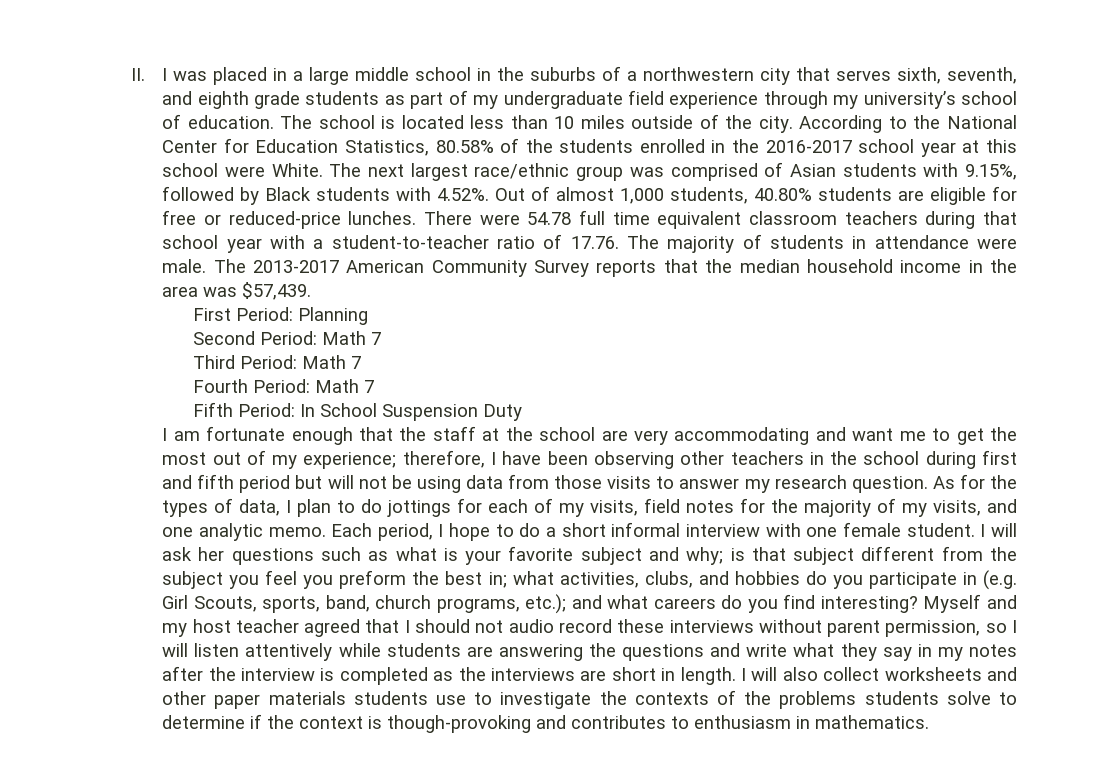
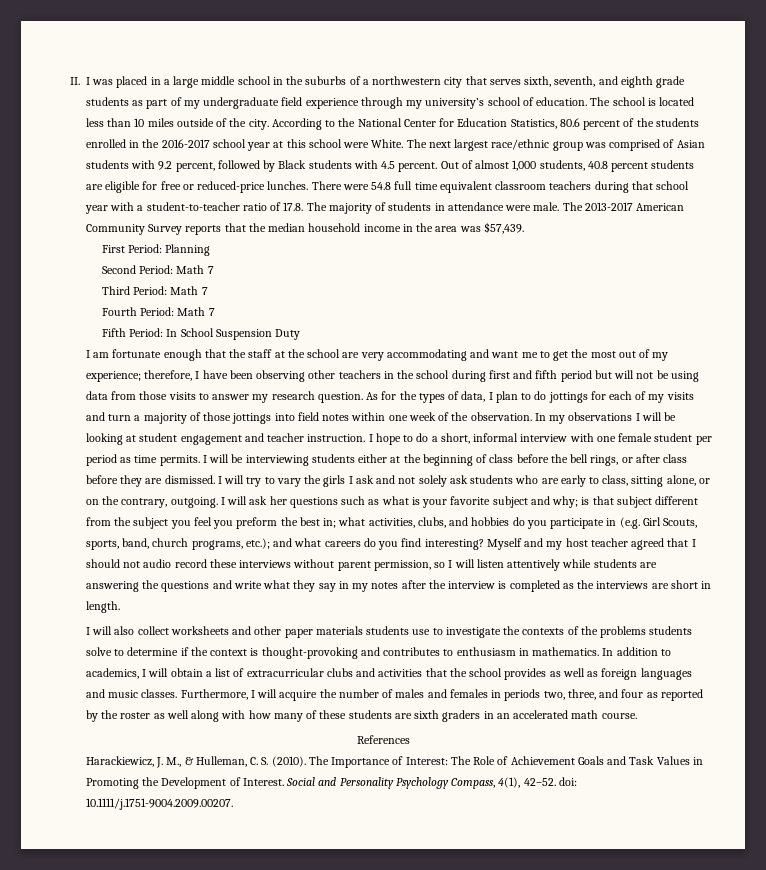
- According to the National Center for Education Statistics, 80.58% of the students enrolled in the 2016-2017 school year at this school were White.
+ According to the National Center for Education Statistics, 80.6 percent of the students enrolled in the 2016-2017 school year at this school were White.
- The next largest race/ethnic group was comprised of Asian students with 9.15%, followed by Black students with 4.52%. Out of almost 1,000 students, 40.80% students are eligible for free or reduced-price lunches.
+ The next largest race/ethnic group was comprised of Asian students with 9.2 percent, followed by Black students with 4.5 percent. Out of almost 1,000 students, 40.8 percent students are eligible for free or reduced-price lunches.
- There were 54.78 full time equivalent classroom teachers during that school year with a student-to-teacher ratio of 17.76. The majority of students in attendance were male.
+ There were 54.8 full time equivalent classroom teachers during that school year with a student-to-teacher ratio of 17.8. The majority of students in attendance were male.
- As for the types of data, I plan to do jottings for each of my visits, field notes for the majority of my visits, and one analytic memo. Each period, I hope to do a short informal interview with one female student.
+ As for the types of data, I plan to do jottings for each of my visits and turn a majority of those jottings into field notes within one week of the observation. In my observations I will be looking at student engagement and teacher instruction. I hope to do a short, informal interview with one female student per period as time permits. I will be interviewing students either at the beginning of class before the bell rings, or after class before they are dismissed. I will try to vary the girls I ask and not solely ask students who are early to class, sitting alone, or on the contrary, outgoing.
- Myself and my host teacher agreed that I should not audio record these interviews without parent permission, so I will listen attentively while students are answering the questions and write what they say in my notes after the interview is completed as the interviews are short in length. I will also collect worksheets and other paper materials students use to investigate the contexts of the problems students solve to determine if the context is though-provoking and contributes to enthusiasm in mathematics.
+ Myself and my host teacher agreed that I should not audio record these interviews without parent permission, so I will listen attentively while students are answering the questions and write what they say in my notes after the interview is completed as the interviews are short in length.
+ I will also collect worksheets and other paper materials students use to investigate the contexts of the problems students solve to determine if the context is thought-provoking and contributes to enthusiasm in mathematics.
+ In addition to academics, I will obtain a list of extracurricular clubs and activities that the school provides as well as foreign languages and music classes. Furthermore, I will acquire the number of males and females in periods two, three, and four as reported by the roster as well along with how many of these students are sixth graders in an accelerated math course.
+ References
+ Harackiewicz, J. M., & Hulleman, C. S. (2010). The Importance of Interest: The Role of Achievement Goals and Task Values in Promoting the Development of Interest. Social and Personality Psychology Compass, 4(1), 42–52. doi: 10.1111/j.1751-9004.2009.00207.

